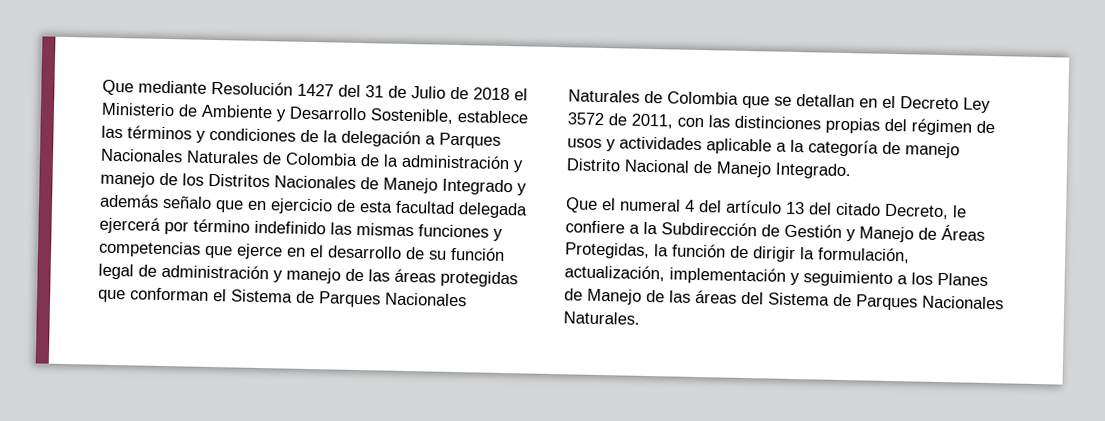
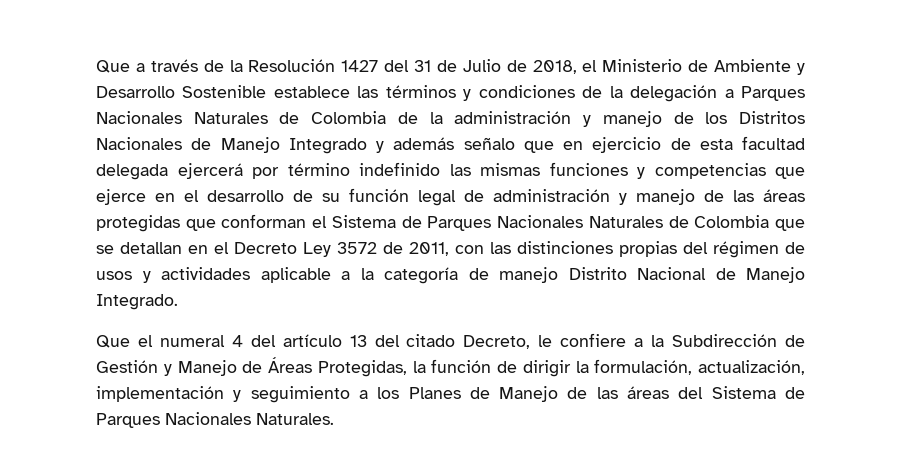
- Que mediante Resolución 1427 del 31 de Julio de 2018 el Ministerio de Ambiente y Desarrollo Sostenible, establece las términos y condiciones de la delegación a Parques Nacionales Naturales de Colombia de la administración y manejo de los Distritos Nacionales de Manejo Integrado y además señalo que en ejercicio de esta facultad delegada ejercerá por término indefinido las mismas funciones y competencias que ejerce en el desarrollo de su función legal de administración y manejo de las áreas protegidas que conforman el Sistema de Parques Nacionales Naturales de Colombia que se detallan en el Decreto Ley 3572 de 2011, con las distinciones propias del régimen de usos y actividades aplicable a la categoría de manejo Distrito Nacional de Manejo Integrado.
+ Que a través de la Resolución 1427 del 31 de Julio de 2018, el Ministerio de Ambiente y Desarrollo Sostenible establece las términos y condiciones de la delegación a Parques Nacionales Naturales de Colombia de la administración y manejo de los Distritos Nacionales de Manejo Integrado y además señalo que en ejercicio de esta facultad delegada ejercerá por término indefinido las mismas funciones y competencias que ejerce en el desarrollo de su función legal de administración y manejo de las áreas protegidas que conforman el Sistema de Parques Nacionales Naturales de Colombia que se detallan en el Decreto Ley 3572 de 2011, con las distinciones propias del régimen de usos y actividades aplicable a la categoría de manejo Distrito Nacional de Manejo Integrado.

